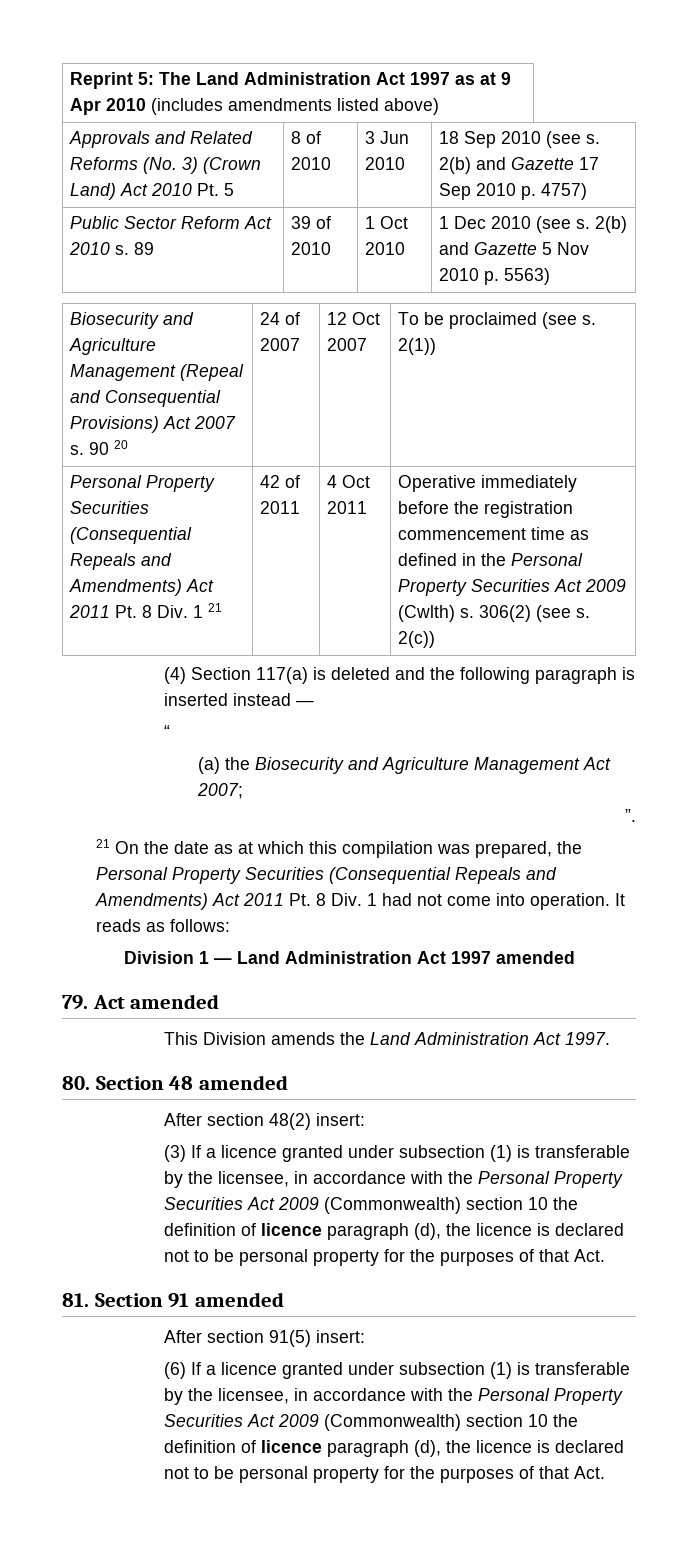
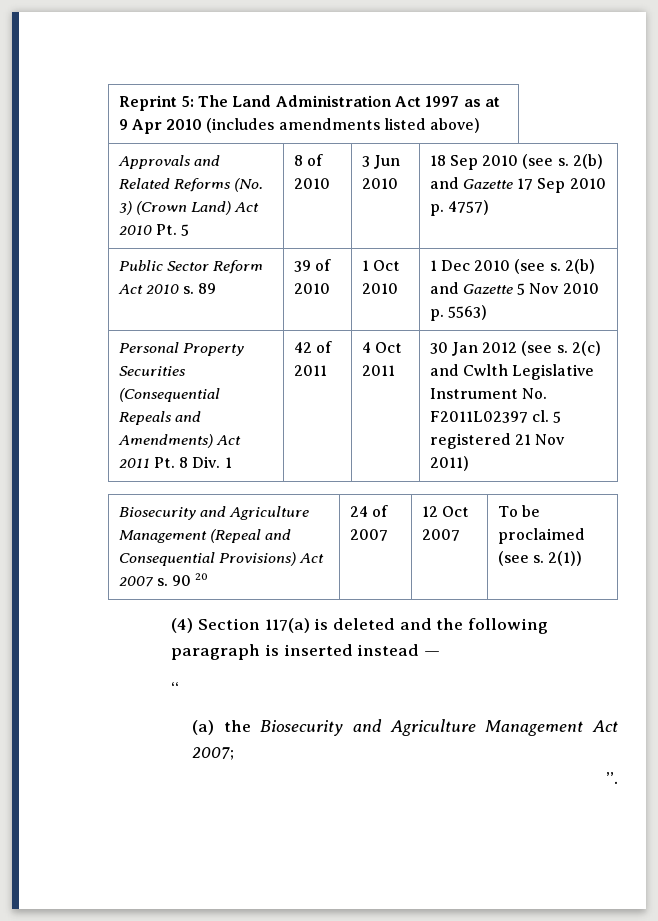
+ Personal Property Securities (Consequential Repeals and Amendments) Act 2011 Pt. 8 Div. 1 | 42 of 2011 | 4 Oct 2011 | 30 Jan 2012 (see s. 2(c) and Cwlth Legislative Instrument No. F2011L02397 cl. 5 registered 21 Nov 2011)
- Personal Property Securities (Consequential Repeals and Amendments) Act 2011 Pt. 8 Div. 1 21 | 42 of 2011 | 4 Oct 2011 | Operative immediately before the registration commencement time as defined in the Personal Property Securities Act 2009 (Cwlth) s. 306(2) (see s. 2(c))
- 21 On the date as at which this compilation was prepared, the Personal Property Securities (Consequential Repeals and Amendments) Act 2011 Pt. 8 Div. 1 had not come into operation. It reads as follows:
- Division 1 — Land Administration Act 1997 amended
- 79. Act amended
- This Division amends the Land Administration Act 1997.
- 80. Section 48 amended
- After section 48(2) insert:
- (3) If a licence granted under subsection (1) is transferable by the licensee, in accordance with the Personal Property Securities Act 2009 (Commonwealth) section 10 the definition of licence paragraph (d), the licence is declared not to be personal property for the purposes of that Act.
- 81. Section 91 amended
- After section 91(5) insert:
- (6) If a licence granted under subsection (1) is transferable by the licensee, in accordance with the Personal Property Securities Act 2009 (Commonwealth) section 10 the definition of licence paragraph (d), the licence is declared not to be personal property for the purposes of that Act.

